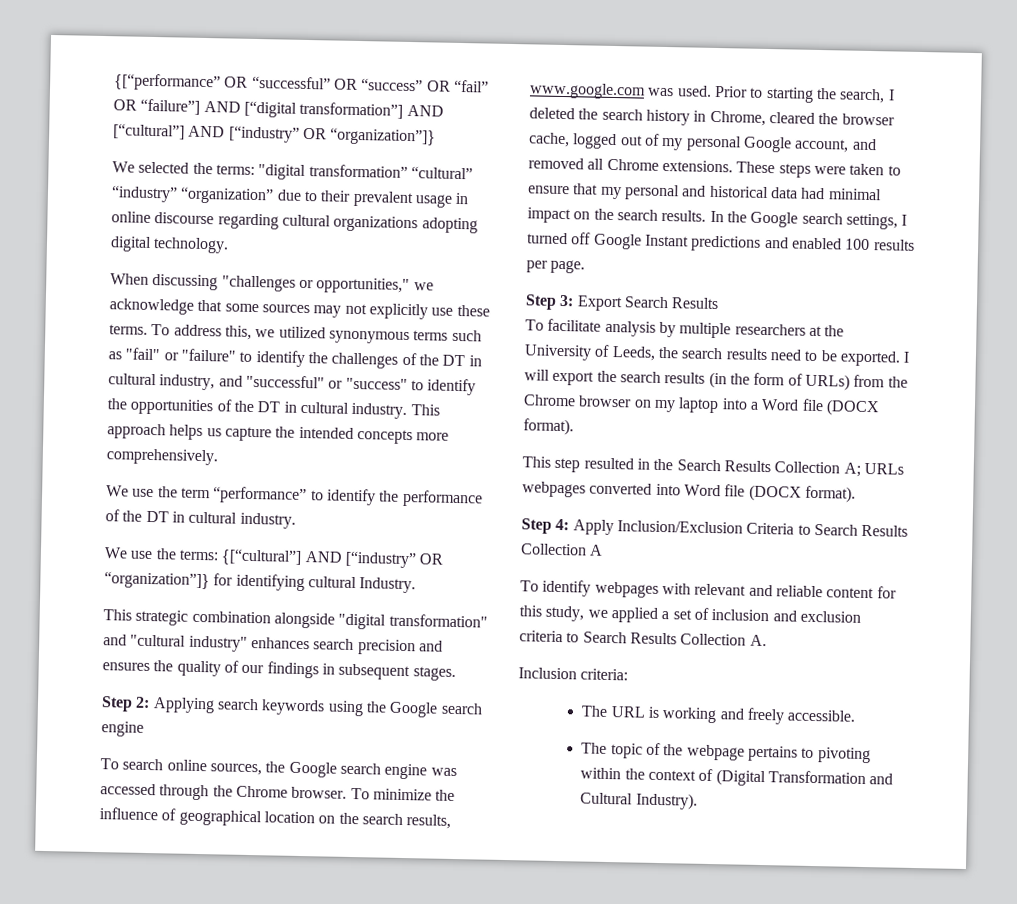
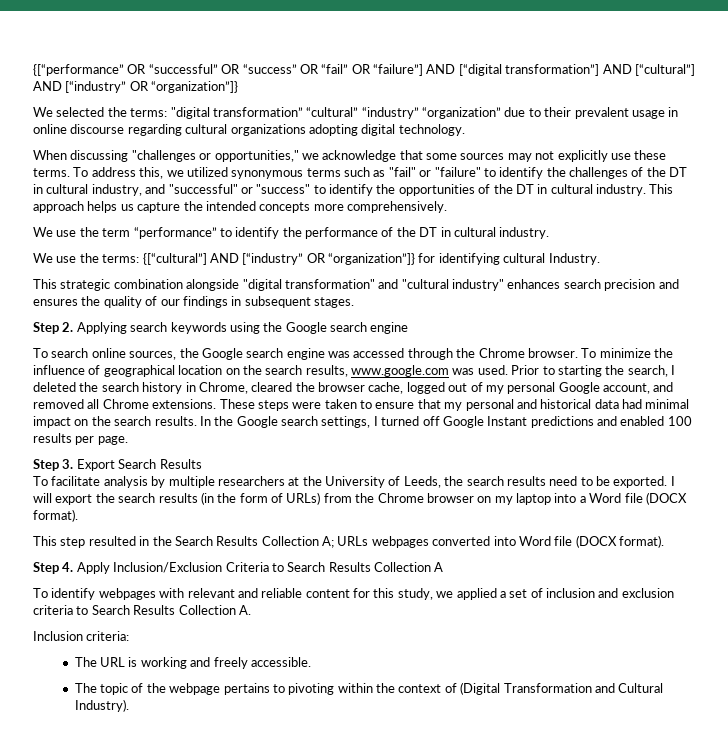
- Step 2: Applying search keywords using the Google search engine
+ Step 2. Applying search keywords using the Google search engine
- Step 3: Export Search Results
+ Step 3. Export Search Results
- Step 4: Apply Inclusion/Exclusion Criteria to Search Results Collection A
+ Step 4. Apply Inclusion/Exclusion Criteria to Search Results Collection A

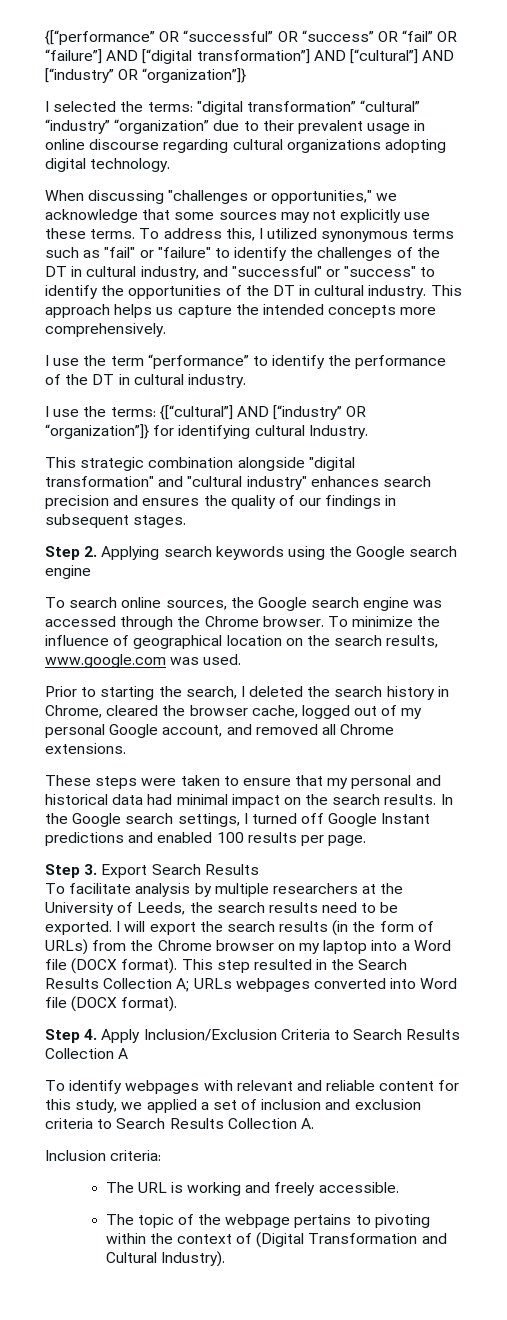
- We selected the terms: "digital transformation” “cultural” “industry” “organization” due to their prevalent usage in online discourse regarding cultural organizations adopting digital technology.
+ I selected the terms: "digital transformation” “cultural” “industry” “organization” due to their prevalent usage in online discourse regarding cultural organizations adopting digital technology.
- To address this, we utilized synonymous terms such as "fail" or "failure" to identify the challenges of the DT in cultural industry, and "successful" or "success" to identify the opportunities of the DT in cultural industry.
+ To address this, I utilized synonymous terms such as "fail" or "failure" to identify the challenges of the DT in cultural industry, and "successful" or "success" to identify the opportunities of the DT in cultural industry.
- We use the term “performance” to identify the performance of the DT in cultural industry.
+ I use the term “performance” to identify the performance of the DT in cultural industry.
- We use the terms: {[“cultural”] AND [“industry” OR “organization”]} for identifying cultural Industry.
+ I use the terms: {[“cultural”] AND [“industry” OR “organization”]} for identifying cultural Industry.
- To minimize the influence of geographical location on the search results, www.google.com was used. Prior to starting the search, I deleted the search history in Chrome, cleared the browser cache, logged out of my personal Google account, and removed all Chrome extensions. These steps were taken to ensure that my personal and historical data had minimal impact on the search results.
+ To minimize the influence of geographical location on the search results, www.google.com was used.
+ Prior to starting the search, I deleted the search history in Chrome, cleared the browser cache, logged out of my personal Google account, and removed all Chrome extensions.
+ These steps were taken to ensure that my personal and historical data had minimal impact on the search results.
- I will export the search results (in the form of URLs) from the Chrome browser on my laptop into a Word file (DOCX format).
- This step resulted in the Search Results Collection A; URLs webpages converted into Word file (DOCX format).
+ I will export the search results (in the form of URLs) from the Chrome browser on my laptop into a Word file (DOCX format). This step resulted in the Search Results Collection A; URLs webpages converted into Word file (DOCX format).

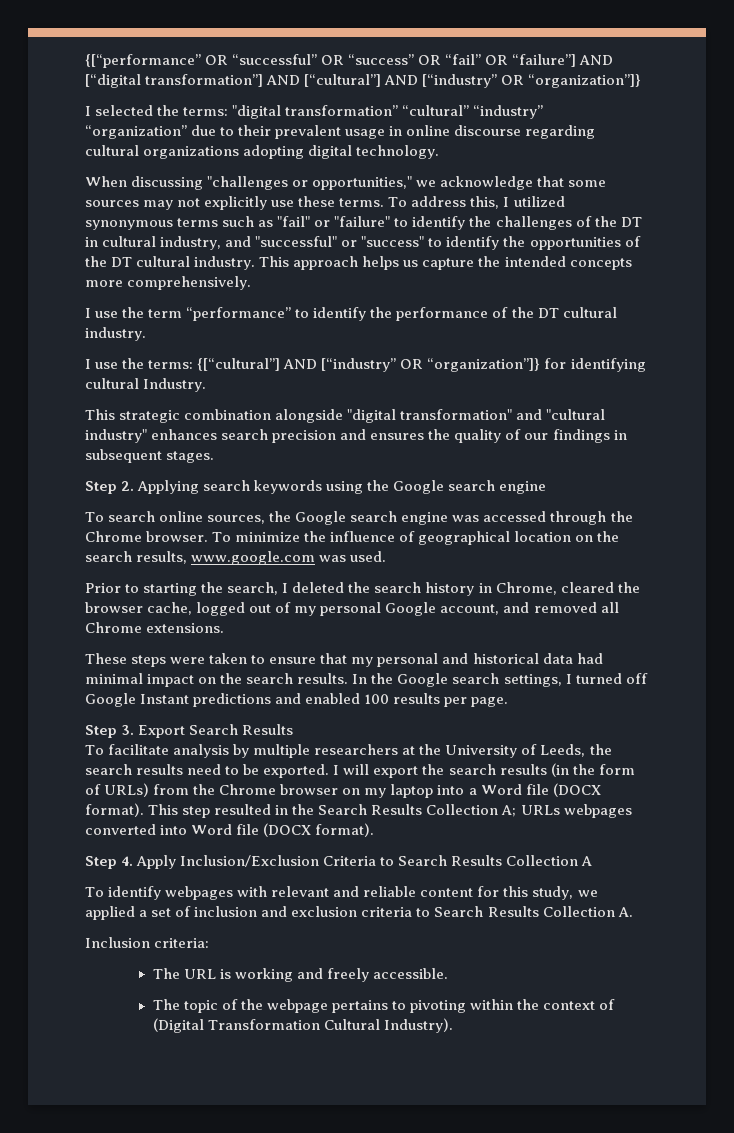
- To address this, I utilized synonymous terms such as "fail" or "failure" to identify the challenges of the DT in cultural industry, and "successful" or "success" to identify the opportunities of the DT in cultural industry.
+ To address this, I utilized synonymous terms such as "fail" or "failure" to identify the challenges of the DT in cultural industry, and "successful" or "success" to identify the opportunities of the DT cultural industry.
- I use the term “performance” to identify the performance of the DT in cultural industry.
+ I use the term “performance” to identify the performance of the DT cultural industry.
- The topic of the webpage pertains to pivoting within the context of (Digital Transformation and Cultural Industry).
+ The topic of the webpage pertains to pivoting within the context of (Digital Transformation Cultural Industry).

